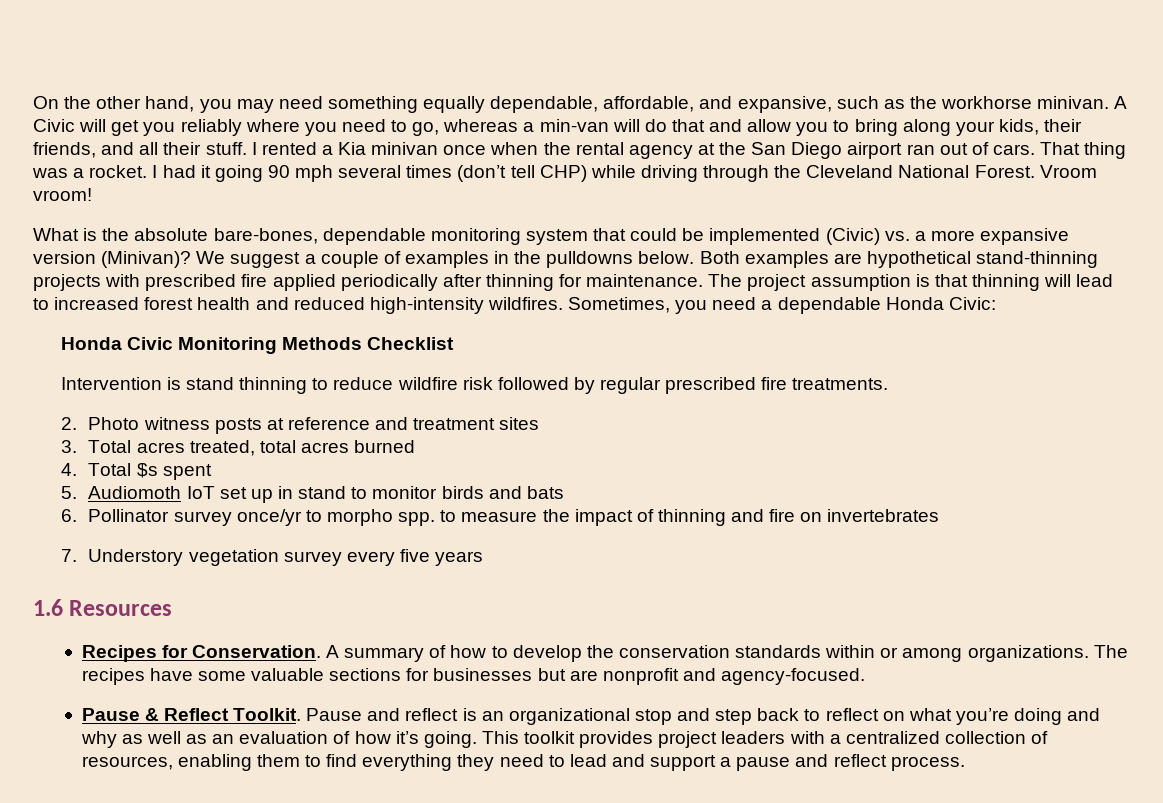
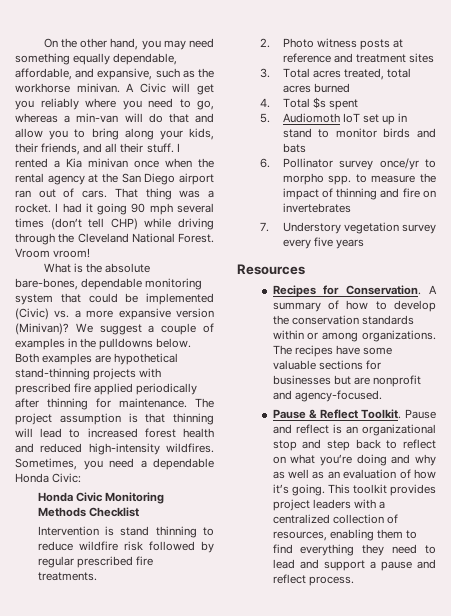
- 1.6 Resources
+ Resources

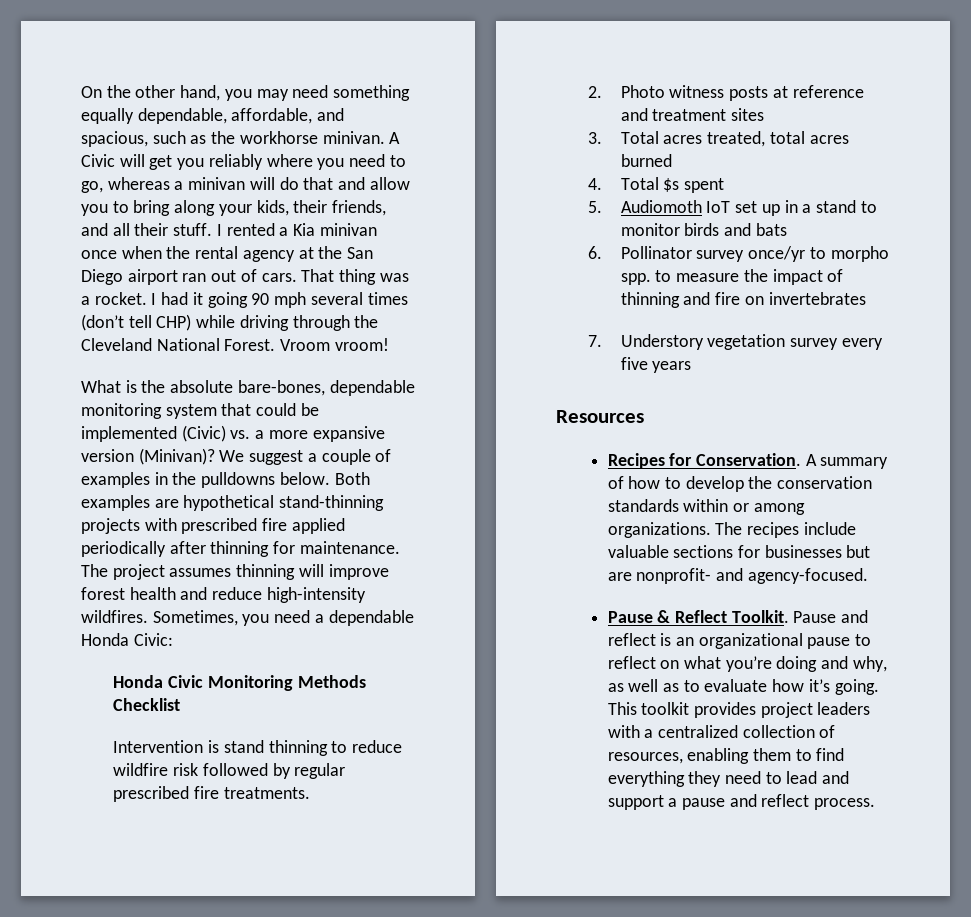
- On the other hand, you may need something equally dependable, affordable, and expansive, such as the workhorse minivan.
+ On the other hand, you may need something equally dependable, affordable, and spacious, such as the workhorse minivan.
- A Civic will get you reliably where you need to go, whereas a min-van will do that and allow you to bring along your kids, their friends, and all their stuff.
+ A Civic will get you reliably where you need to go, whereas a minivan will do that and allow you to bring along your kids, their friends, and all their stuff.
- The project assumption is that thinning will lead to increased forest health and reduced high-intensity wildfires.
+ The project assumes thinning will improve forest health and reduce high-intensity wildfires.
- 5. Audiomoth IoT set up in stand to monitor birds and bats
+ 5. Audiomoth IoT set up in a stand to monitor birds and bats
- The recipes have some valuable sections for businesses but are nonprofit and agency-focused.
+ The recipes include valuable sections for businesses but are nonprofit- and agency-focused.
- Pause and reflect is an organizational stop and step back to reflect on what you’re doing and why as well as an evaluation of how it’s going.
+ Pause and reflect is an organizational pause to reflect on what you’re doing and why, as well as to evaluate how it’s going.

